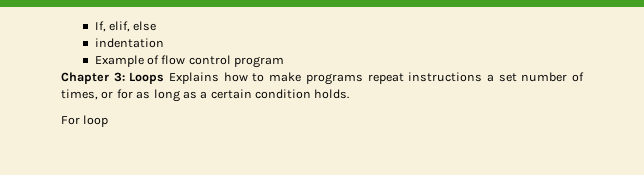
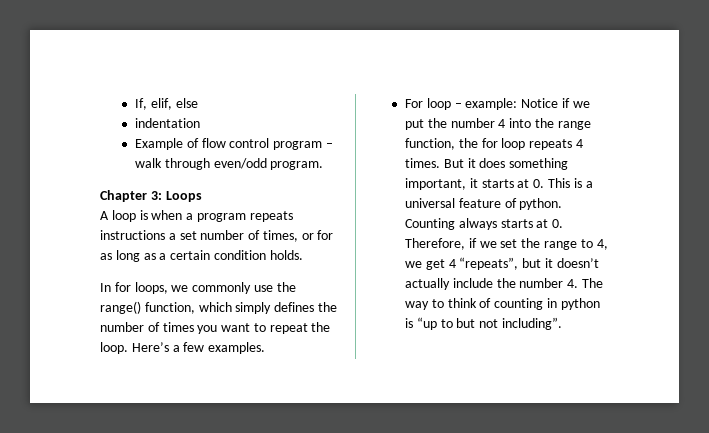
- Example of flow control program
- Chapter 3: Loops Explains how to make programs repeat instructions a set number of times, or for as long as a certain condition holds.
+ Example of flow control program – walk through even/odd program.
+ Chapter 3: Loops
+ A loop is when a program repeats instructions a set number of times, or for as long as a certain condition holds.
- For loop
+ In for loops, we commonly use the range() function, which simply defines the number of times you want to repeat the loop. Here’s a few examples.
+ For loop – example: Notice if we put the number 4 into the range function, the for loop repeats 4 times. But it does something important, it starts at 0. This is a universal feature of python. Counting always starts at 0. Therefore, if we set the range to 4, we get 4 “repeats”, but it doesn’t actually include the number 4. The way to think of counting in python is “up to but not including”.

